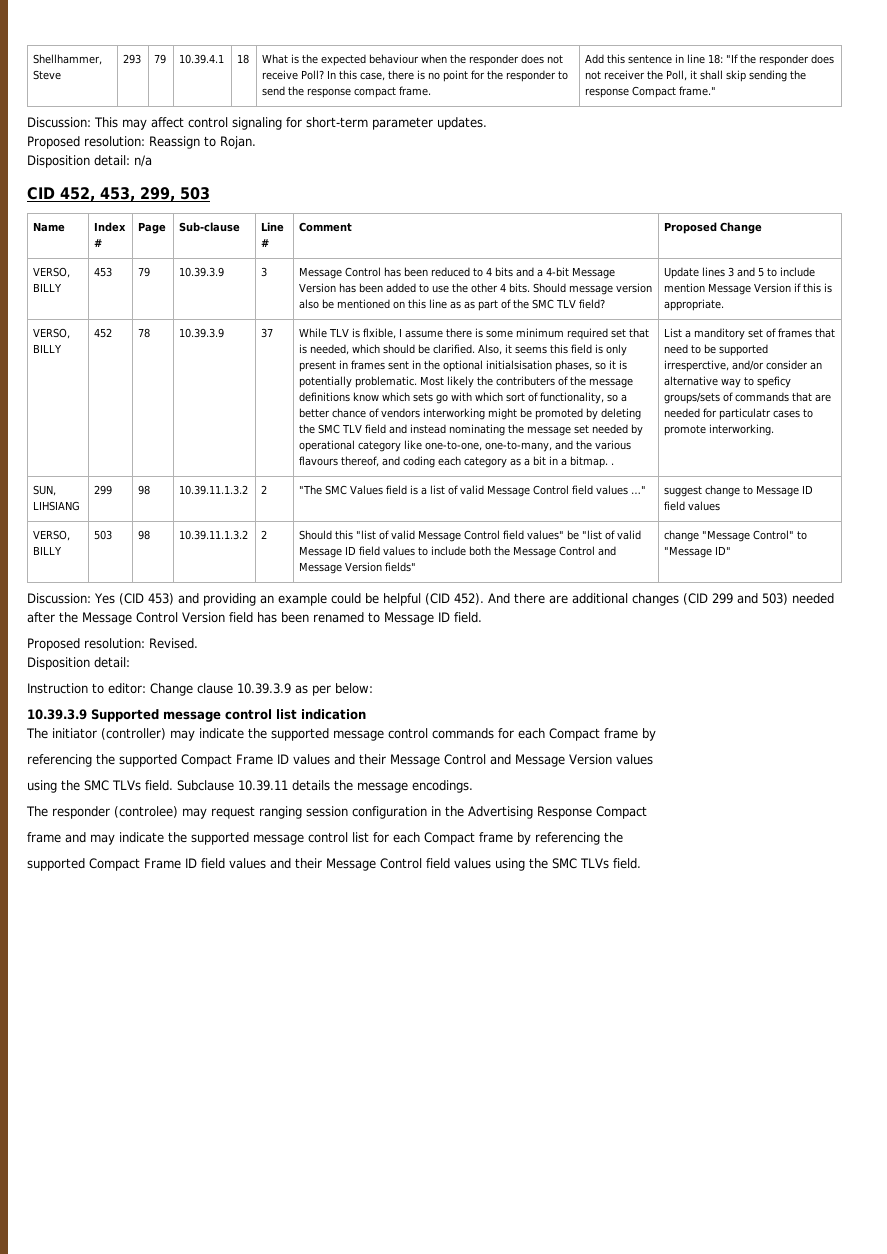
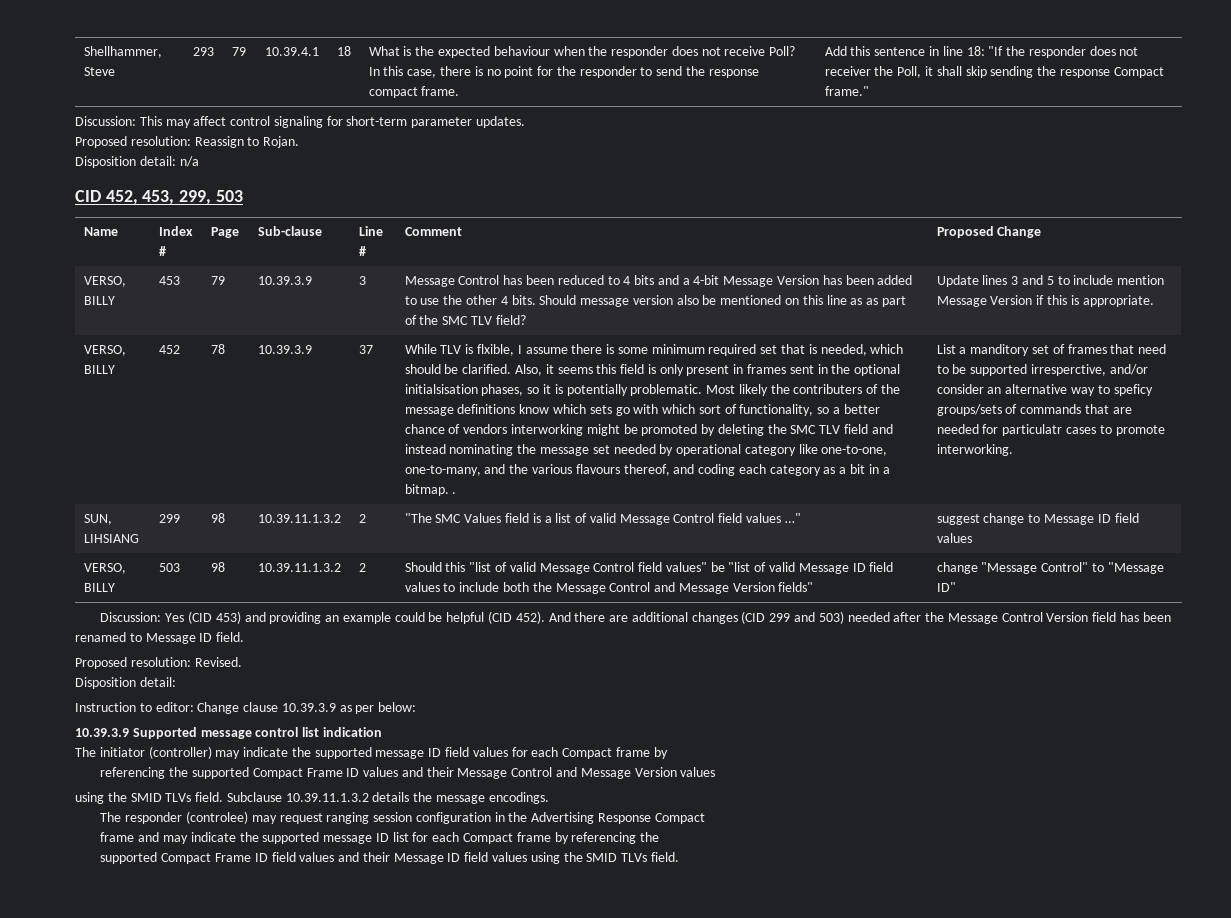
- The initiator (controller) may indicate the supported message control commands for each Compact frame by
+ The initiator (controller) may indicate the supported message ID field values for each Compact frame by
  referencing the supported Compact Frame ID values and their Message Control and Message Version values
- using the SMC TLVs field.
+ using the SMID TLVs field.
- Subclause 10.39.11 details the message encodings.
+ Subclause 10.39.11.1.3.2 details the message encodings.
- frame and may indicate the supported message control list for each Compact frame by referencing the
+ frame and may indicate the supported message ID list for each Compact frame by referencing the
- supported Compact Frame ID field values and their Message Control field values using the SMC TLVs field.
+ supported Compact Frame ID field values and their Message ID field values using the SMID TLVs field.

